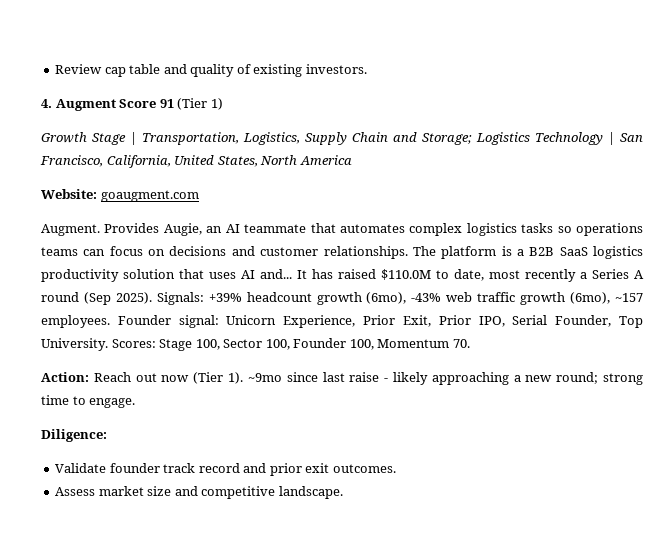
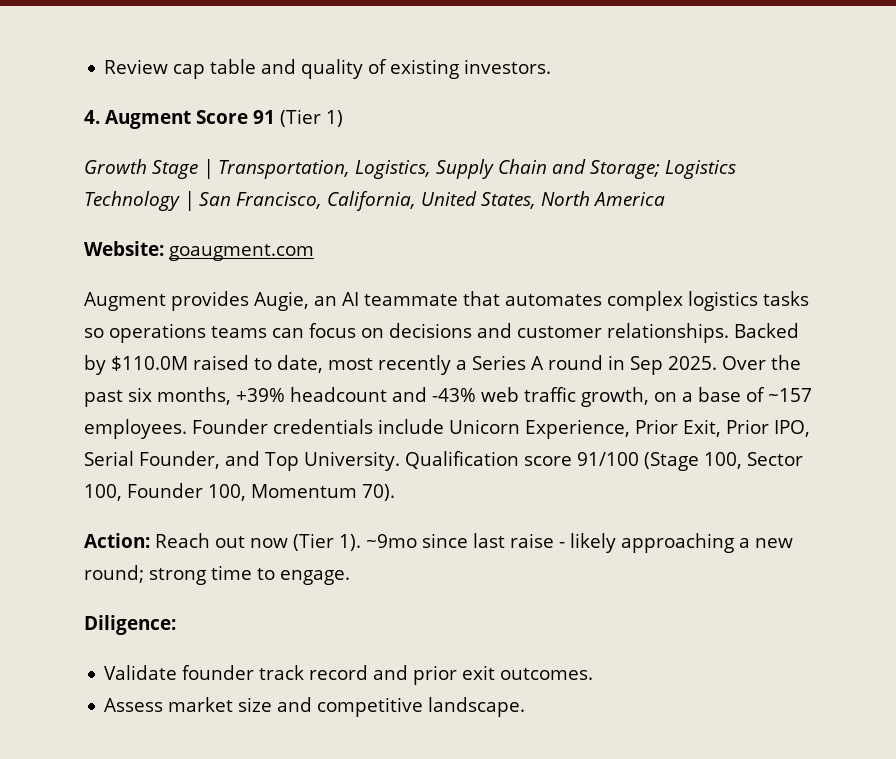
- Augment. Provides Augie, an AI teammate that automates complex logistics tasks so operations teams can focus on decisions and customer relationships.
+ Augment provides Augie, an AI teammate that automates complex logistics tasks so operations teams can focus on decisions and customer relationships.
- The platform is a B2B SaaS logistics productivity solution that uses AI and... It has raised $110.0M to date, most recently a Series A round (Sep 2025). Signals: +39% headcount growth (6mo), -43% web traffic growth (6mo), ~157 employees.
+ Backed by $110.0M raised to date, most recently a Series A round in Sep 2025. Over the past six months, +39% headcount and -43% web traffic growth, on a base of ~157 employees.
- Founder signal: Unicorn Experience, Prior Exit, Prior IPO, Serial Founder, Top University.
+ Founder credentials include Unicorn Experience, Prior Exit, Prior IPO, Serial Founder, and Top University.
- Scores: Stage 100, Sector 100, Founder 100, Momentum 70.
+ Qualification score 91/100 (Stage 100, Sector 100, Founder 100, Momentum 70).

